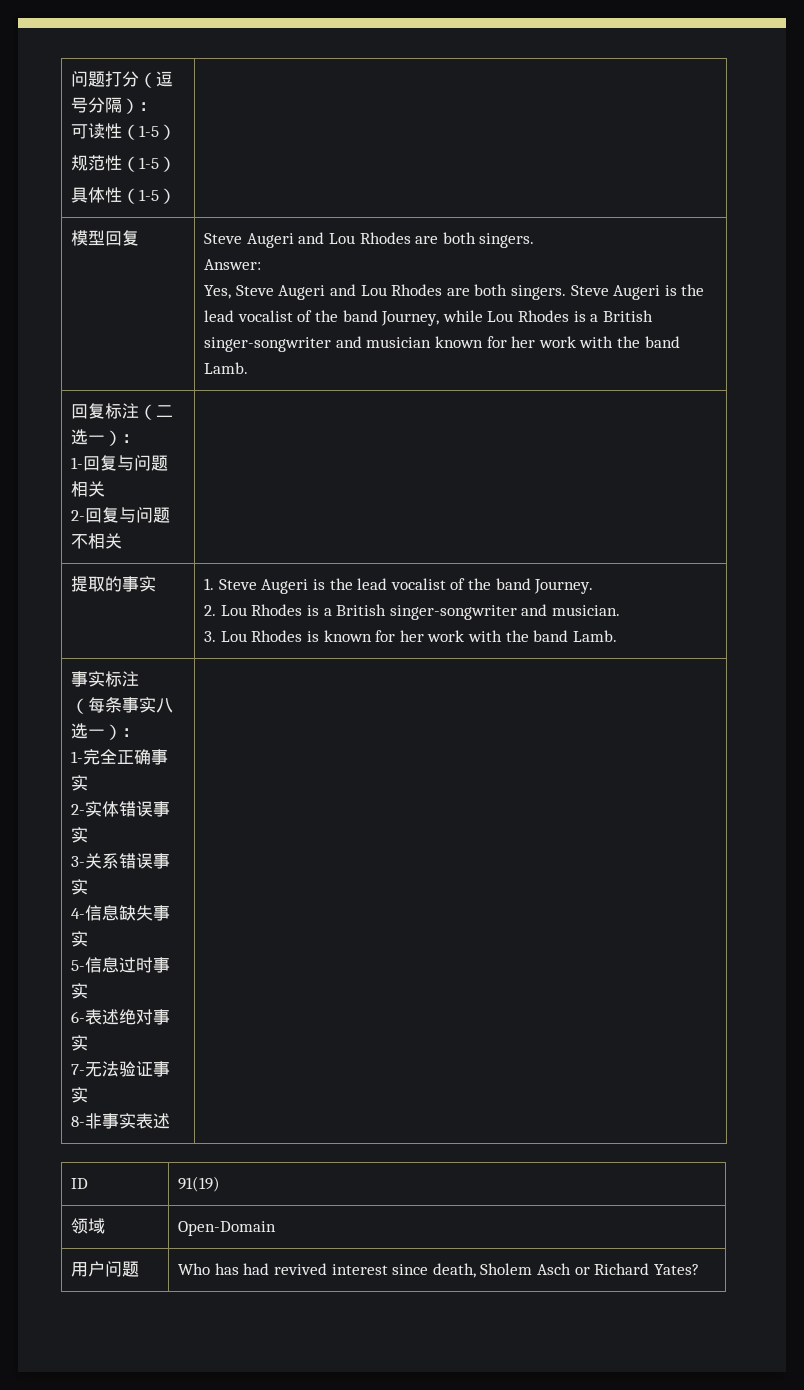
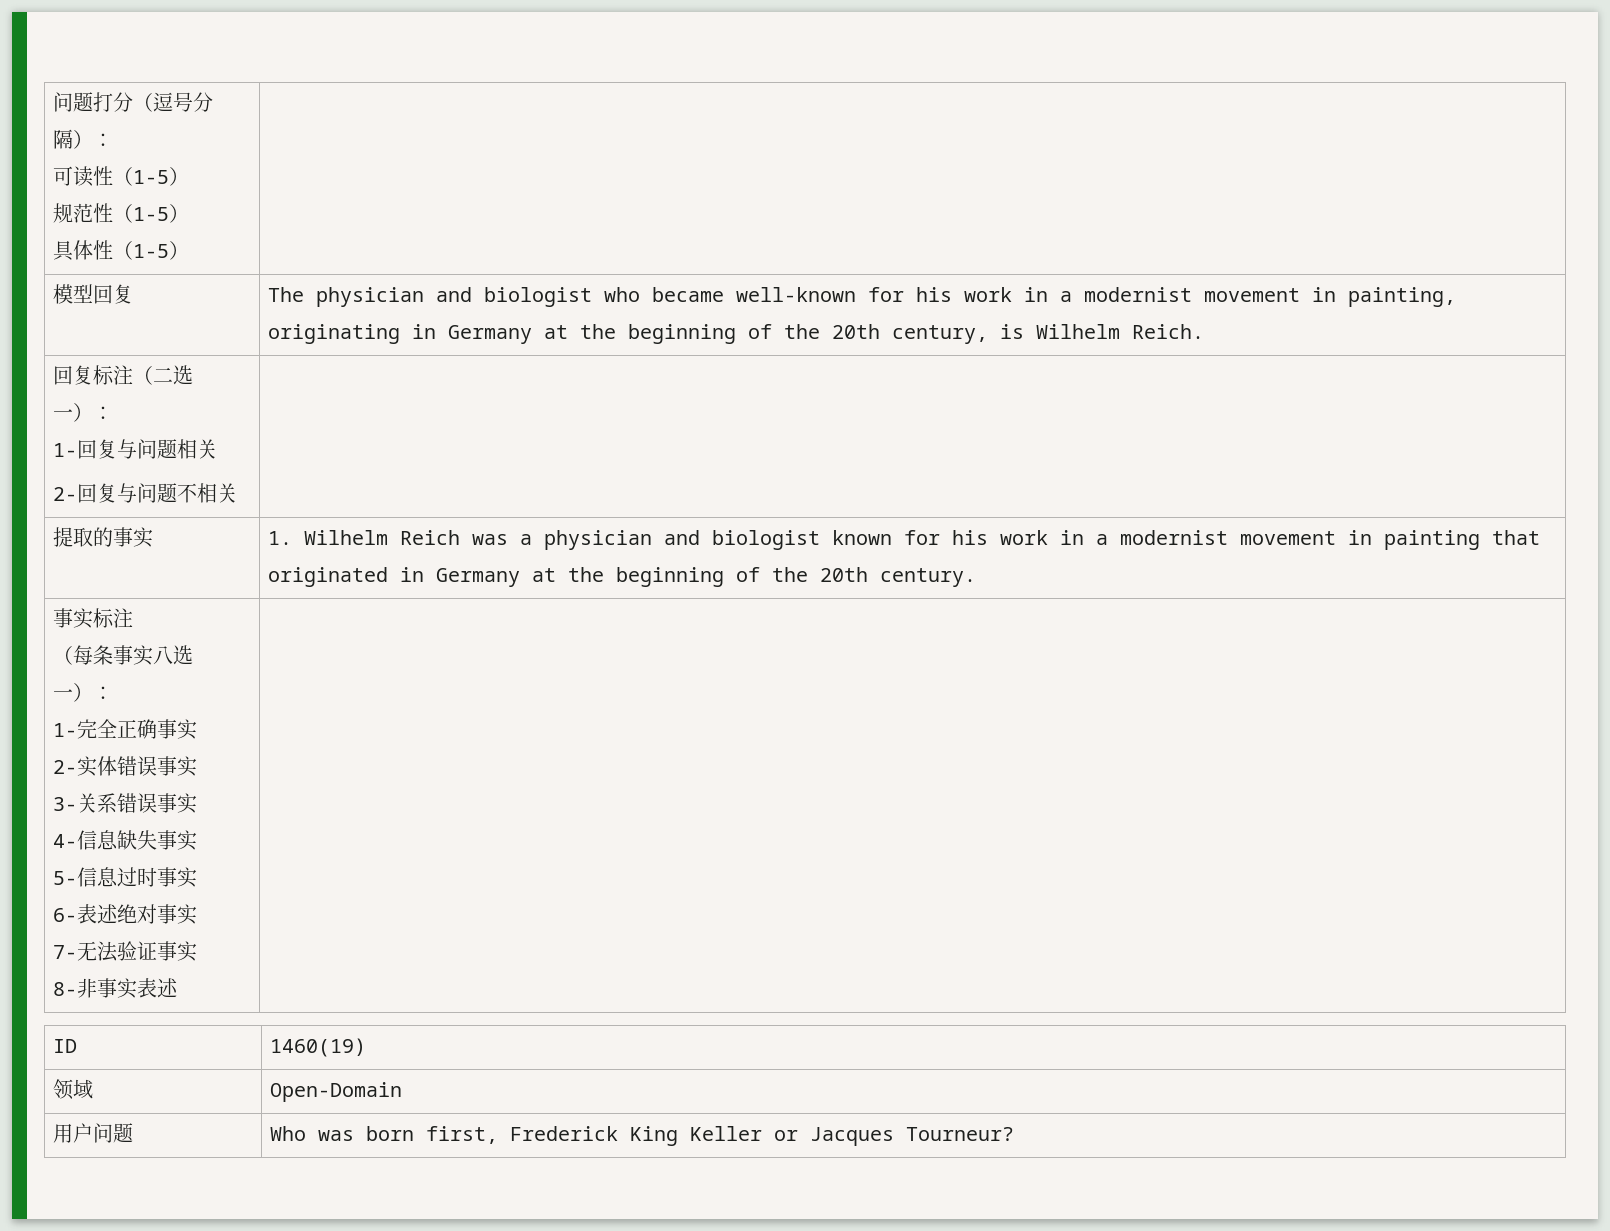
- 模型回复 | Steve Augeri and Lou Rhodes are both singers.
- Answer:
- Yes, Steve Augeri and Lou Rhodes are both singers. Steve Augeri is the lead vocalist of the band Journey, while Lou Rhodes is a British singer-songwriter and musician known for her work with the band Lamb.
+ 模型回复 | The physician and biologist who became well-known for his work in a modernist movement in painting, originating in Germany at the beginning of the 20th century, is Wilhelm Reich.
- 提取的事实 | 1. Steve Augeri is the lead vocalist of the band Journey.
- 2. Lou Rhodes is a British singer-songwriter and musician.
- 3. Lou Rhodes is known for her work with the band Lamb.
+ 提取的事实 | 1. Wilhelm Reich was a physician and biologist known for his work in a modernist movement in painting that originated in Germany at the beginning of the 20th century.
- ID | 91(19)
+ ID | 1460(19)
- 用户问题 | Who has had revived interest since death, Sholem Asch or Richard Yates?
+ 用户问题 | Who was born first, Frederick King Keller or Jacques Tourneur?

